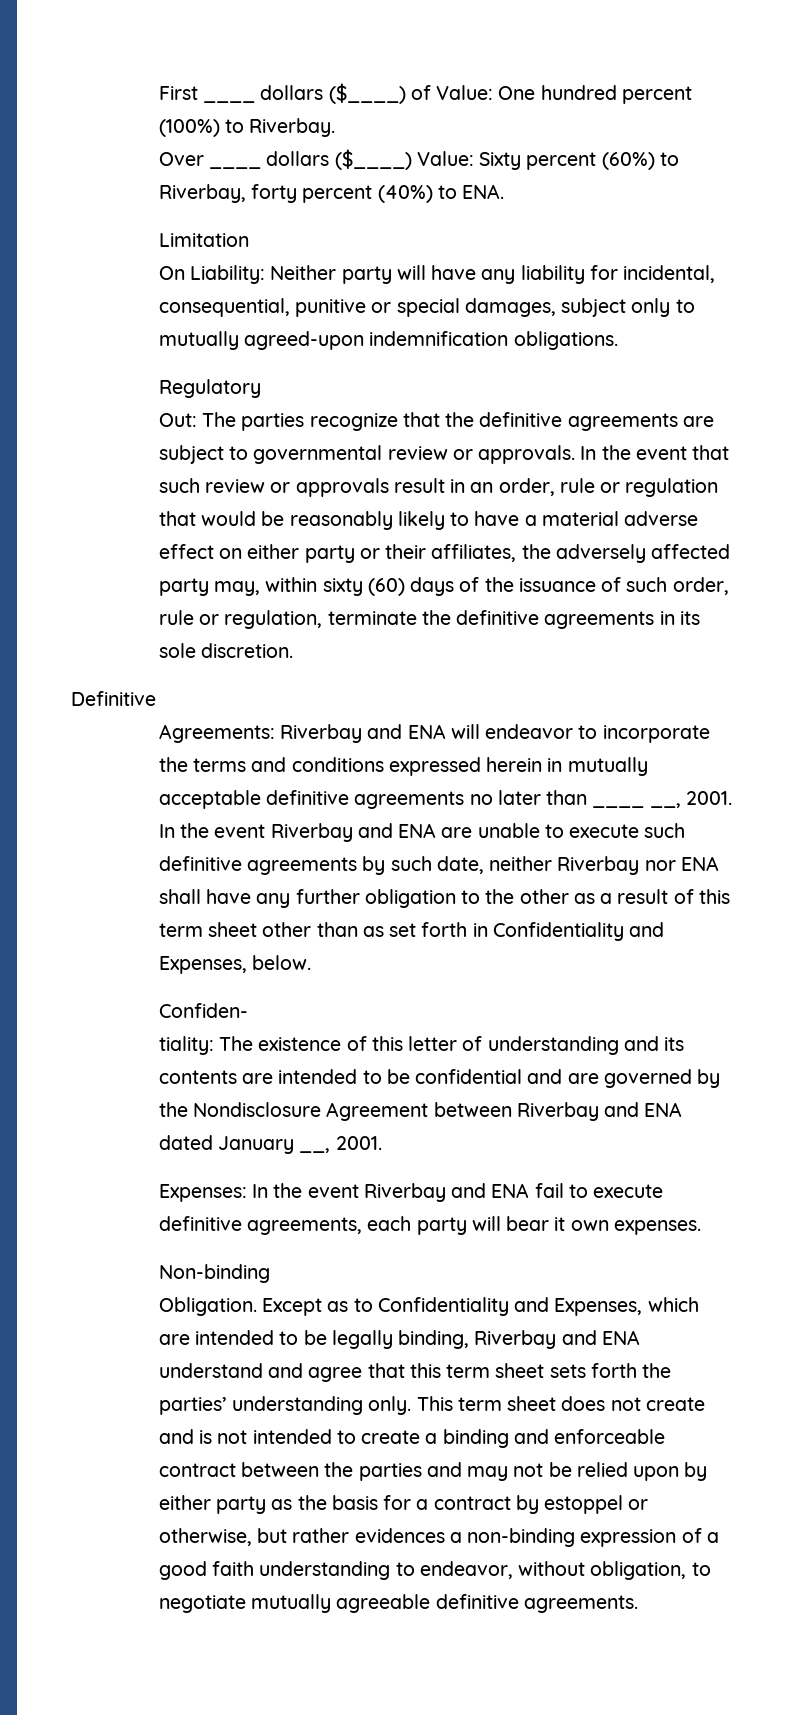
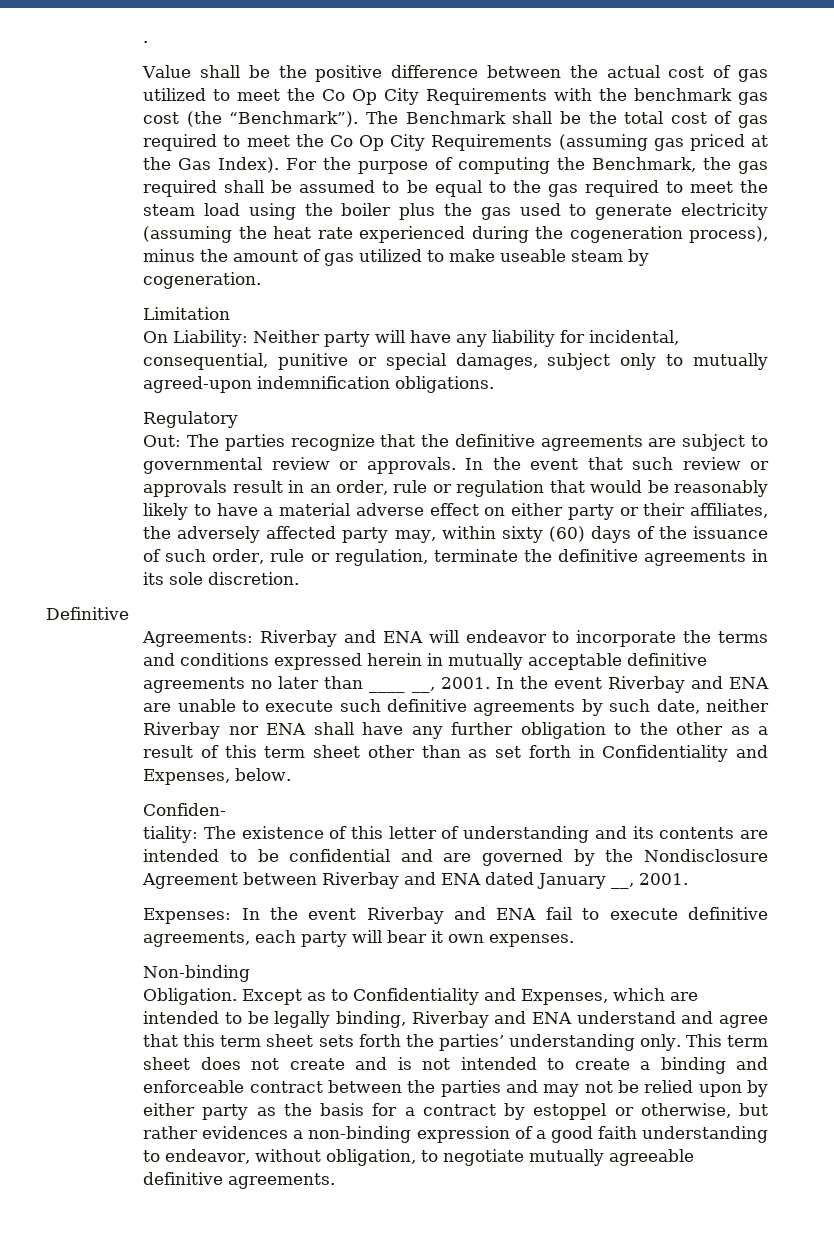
- First ____ dollars ($____) of Value: One hundred percent (100%) to Riverbay.
- Over ____ dollars ($____) Value: Sixty percent (60%) to Riverbay, forty percent (40%) to ENA.
+ .
+ Value shall be the positive difference between the actual cost of gas utilized to meet the Co Op City Requirements with the benchmark gas cost (the “Benchmark”). The Benchmark shall be the total cost of gas required to meet the Co Op City Requirements (assuming gas priced at the Gas Index). For the purpose of computing the Benchmark, the gas required shall be assumed to be equal to the gas required to meet the steam load using the boiler plus the gas used to generate electricity (assuming the heat rate experienced during the cogeneration process), minus the amount of gas utilized to make useable steam by cogeneration.

